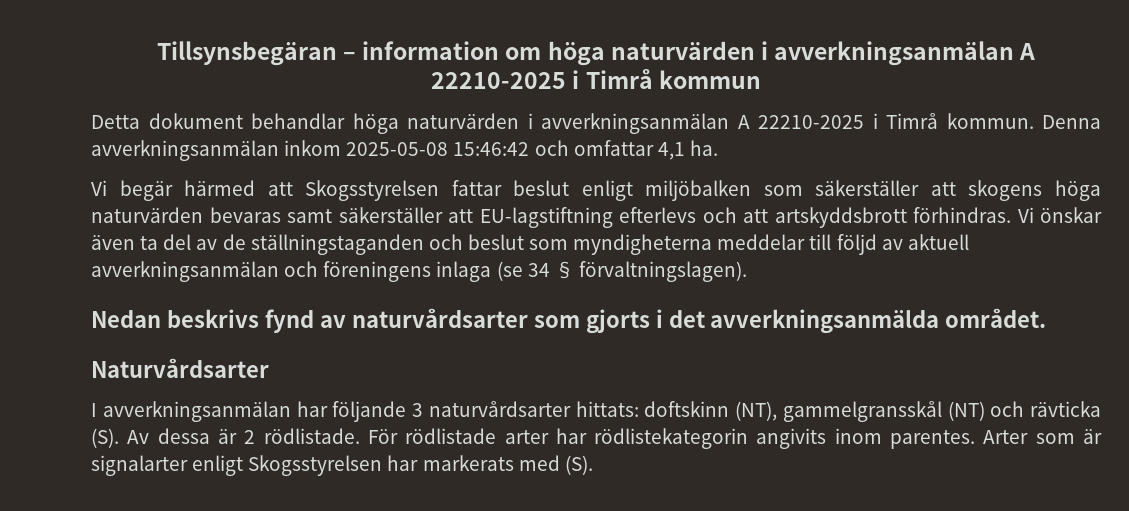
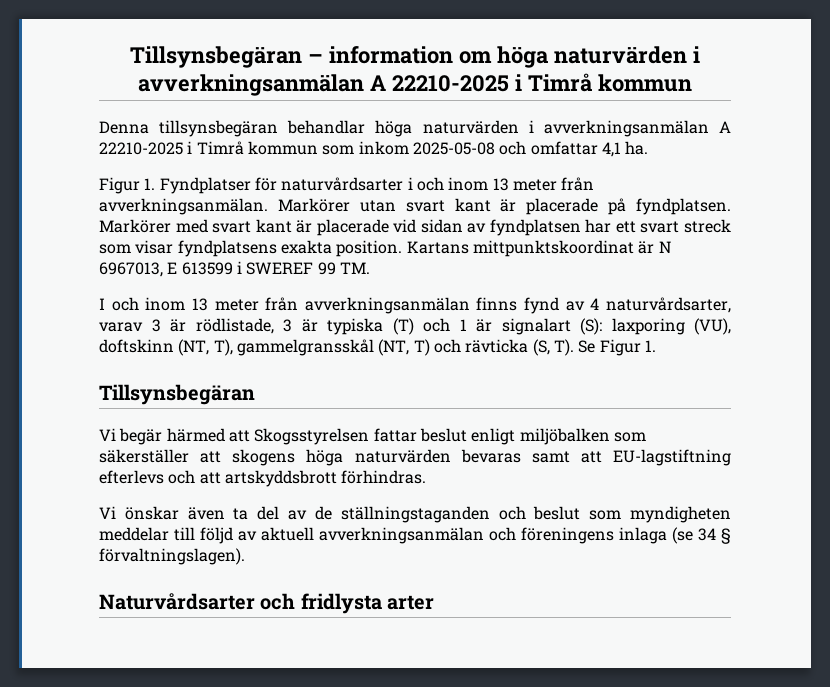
- Detta dokument behandlar höga naturvärden i avverkningsanmälan A 22210-2025 i Timrå kommun. Denna avverkningsanmälan inkom 2025-05-08 15:46:42 och omfattar 4,1 ha.
+ Denna tillsynsbegäran behandlar höga naturvärden i avverkningsanmälan A 22210-2025 i Timrå kommun som inkom 2025-05-08 och omfattar 4,1 ha.
+ Figur 1. Fyndplatser för naturvårdsarter i och inom 13 meter från avverkningsanmälan. Markörer utan svart kant är placerade på fyndplatsen. Markörer med svart kant är placerade vid sidan av fyndplatsen har ett svart streck som visar fyndplatsens exakta position. Kartans mittpunktskoordinat är N 6967013, E 613599 i SWEREF 99 TM.
+ I och inom 13 meter från avverkningsanmälan finns fynd av 4 naturvårdsarter, varav 3 är rödlistade, 3 är typiska (T) och 1 är signalart (S): laxporing (VU), doftskinn (NT, T), gammelgransskål (NT, T) och rävticka (S, T). Se Figur 1.
+ Tillsynsbegäran
- Vi begär härmed att Skogsstyrelsen fattar beslut enligt miljöbalken som säkerställer att skogens höga naturvärden bevaras samt säkerställer att EU-lagstiftning efterlevs och att artskyddsbrott förhindras. Vi önskar även ta del av de ställningstaganden och beslut som myndigheterna meddelar till följd av aktuell avverkningsanmälan och föreningens inlaga (se 34 § förvaltningslagen).
+ Vi begär härmed att Skogsstyrelsen fattar beslut enligt miljöbalken som säkerställer att skogens höga naturvärden bevaras samt att EU-lagstiftning efterlevs och att artskyddsbrott förhindras.
+ Vi önskar även ta del av de ställningstaganden och beslut som myndigheten meddelar till följd av aktuell avverkningsanmälan och föreningens inlaga (se 34 § förvaltningslagen).
- Nedan beskrivs fynd av naturvårdsarter som gjorts i det avverkningsanmälda området.
- Naturvårdsarter
- I avverkningsanmälan har följande 3 naturvårdsarter hittats: doftskinn (NT), gammelgransskål (NT) och rävticka (S). Av dessa är 2 rödlistade. För rödlistade arter har rödlistekategorin angivits inom parentes. Arter som är signalarter enligt Skogsstyrelsen har markerats med (S).
+ Naturvårdsarter och fridlysta arter

